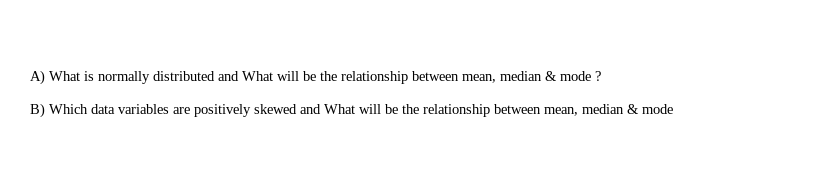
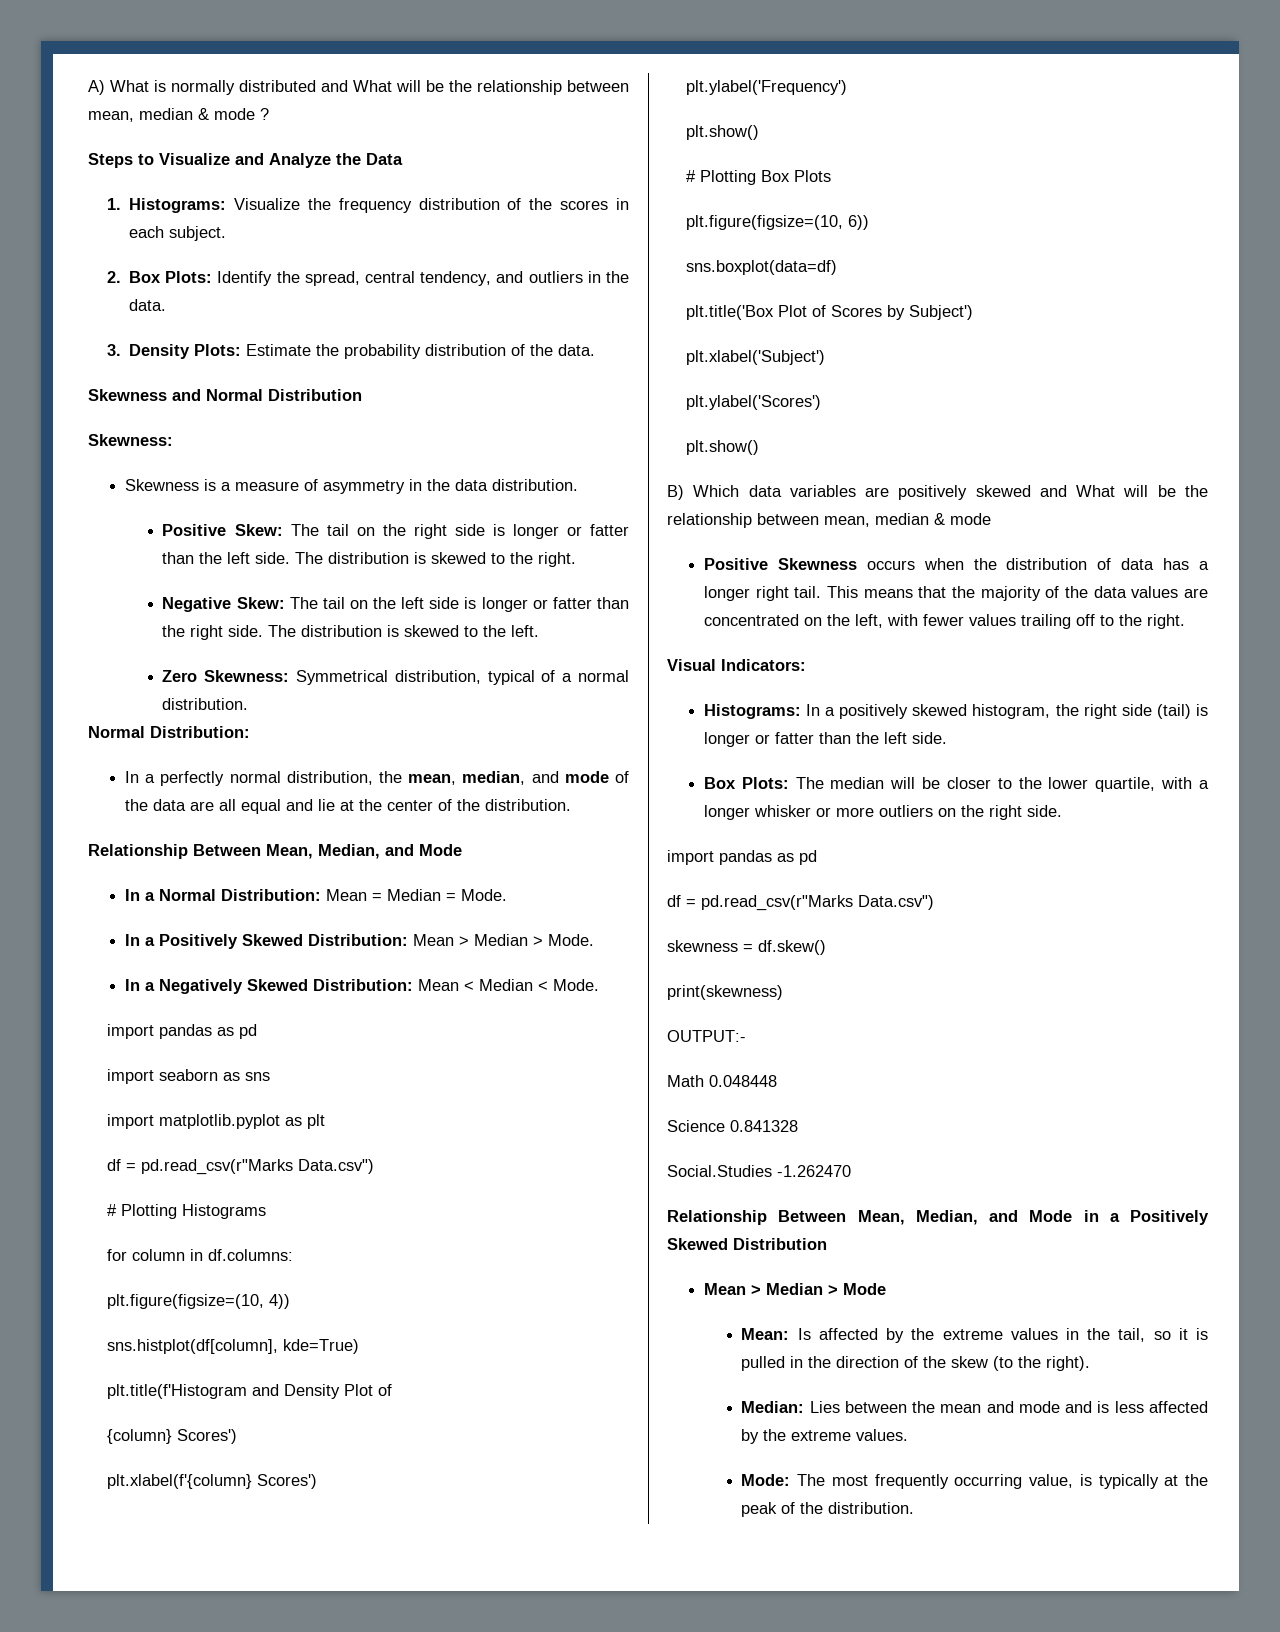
+ Steps to Visualize and Analyze the Data
+ 1. Histograms: Visualize the frequency distribution of the scores in each subject.
+ 2. Box Plots: Identify the spread, central tendency, and outliers in the data.
+ 3. Density Plots: Estimate the probability distribution of the data.
+ Skewness and Normal Distribution
+ Skewness:
+ Skewness is a measure of asymmetry in the data distribution.
+ Positive Skew: The tail on the right side is longer or fatter than the left side. The distribution is skewed to the right.
+ Negative Skew: The tail on the left side is longer or fatter than the right side. The distribution is skewed to the left.
+ Zero Skewness: Symmetrical distribution, typical of a normal distribution.
+ Normal Distribution:
+ In a perfectly normal distribution, the mean, median, and mode of the data are all equal and lie at the center of the distribution.
+ Relationship Between Mean, Median, and Mode
+ In a Normal Distribution: Mean = Median = Mode.
+ In a Positively Skewed Distribution: Mean > Median > Mode.
+ In a Negatively Skewed Distribution: Mean < Median < Mode.
+ import pandas as pd
+ import seaborn as sns
+ import matplotlib.pyplot as plt
+ df = pd.read_csv(r"Marks Data.csv")
+ # Plotting Histograms
+ for column in df.columns:
+ plt.figure(figsize=(10, 4))
+ sns.histplot(df[column], kde=True)
+ plt.title(f'Histogram and Density Plot of
+ {column} Scores')
+ plt.xlabel(f'{column} Scores')
+ plt.ylabel('Frequency')
+ plt.show()
+ # Plotting Box Plots
+ plt.figure(figsize=(10, 6))
+ sns.boxplot(data=df)
+ plt.title('Box Plot of Scores by Subject')
+ plt.xlabel('Subject')
+ plt.ylabel('Scores')
+ plt.show()
+ Positive Skewness occurs when the distribution of data has a longer right tail. This means that the majority of the data values are concentrated on the left, with fewer values trailing off to the right.
+ Visual Indicators:
+ Histograms: In a positively skewed histogram, the right side (tail) is longer or fatter than the left side.
+ Box Plots: The median will be closer to the lower quartile, with a longer whisker or more outliers on the right side.
+ import pandas as pd
+ df = pd.read_csv(r"Marks Data.csv")
+ skewness = df.skew()
+ print(skewness)
+ OUTPUT:-
+ Math 0.048448
+ Science 0.841328
+ Social.Studies -1.262470
+ Relationship Between Mean, Median, and Mode in a Positively Skewed Distribution
+ Mean > Median > Mode
+ Mean: Is affected by the extreme values in the tail, so it is pulled in the direction of the skew (to the right).
+ Median: Lies between the mean and mode and is less affected by the extreme values.
+ Mode: The most frequently occurring value, is typically at the peak of the distribution.

